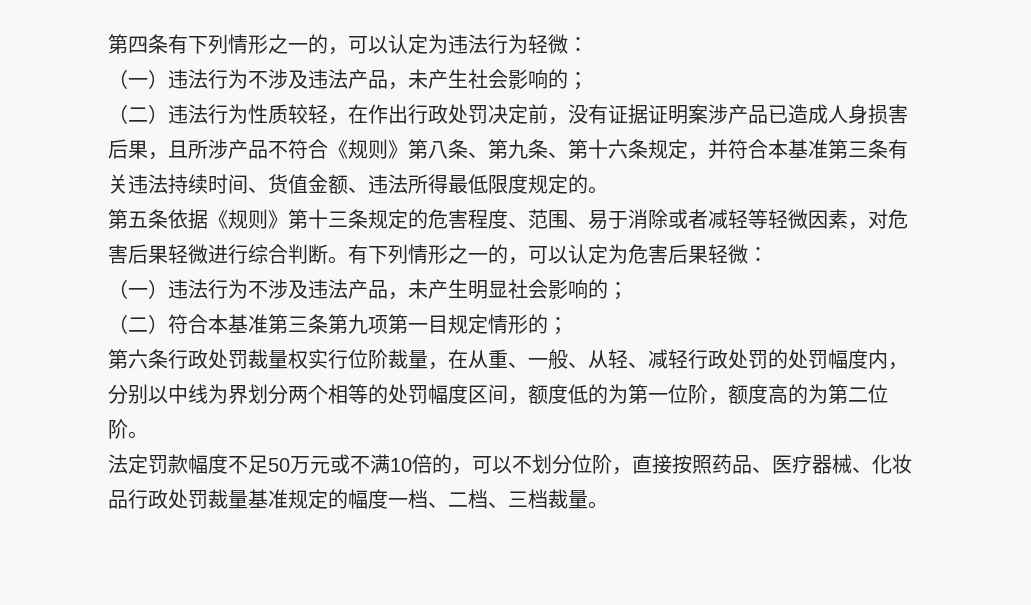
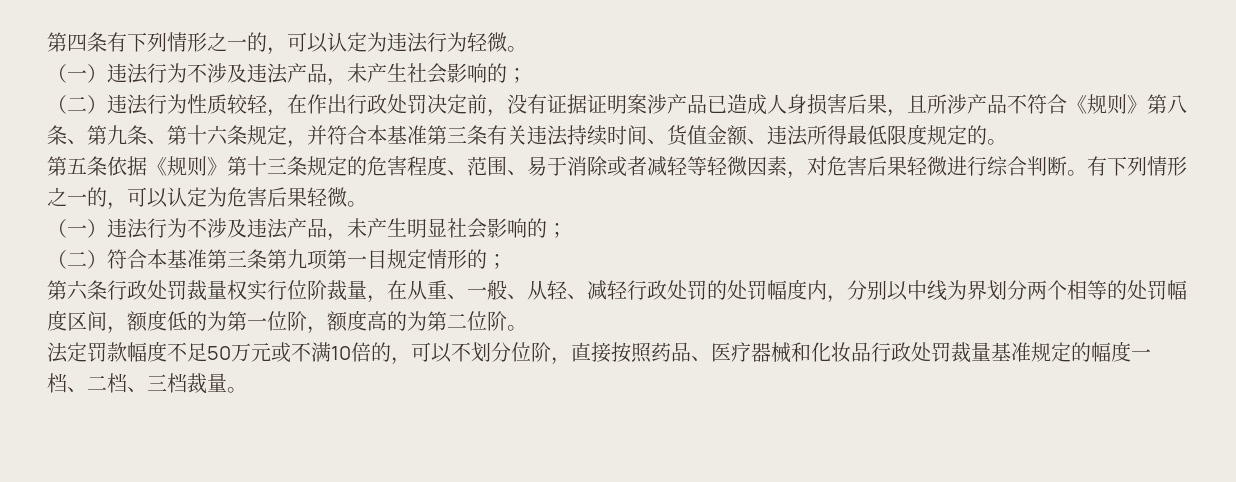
- 第四条有下列情形之一的，可以认定为违法行为轻微：
+ 第四条有下列情形之一的，可以认定为违法行为轻微。
- 有下列情形之一的，可以认定为危害后果轻微：
+ 有下列情形之一的，可以认定为危害后果轻微。
- 法定罚款幅度不足50万元或不满10倍的，可以不划分位阶，直接按照药品、医疗器械、化妆品行政处罚裁量基准规定的幅度一档、二档、三档裁量。
+ 法定罚款幅度不足50万元或不满10倍的，可以不划分位阶，直接按照药品、医疗器械和化妆品行政处罚裁量基准规定的幅度一档、二档、三档裁量。

